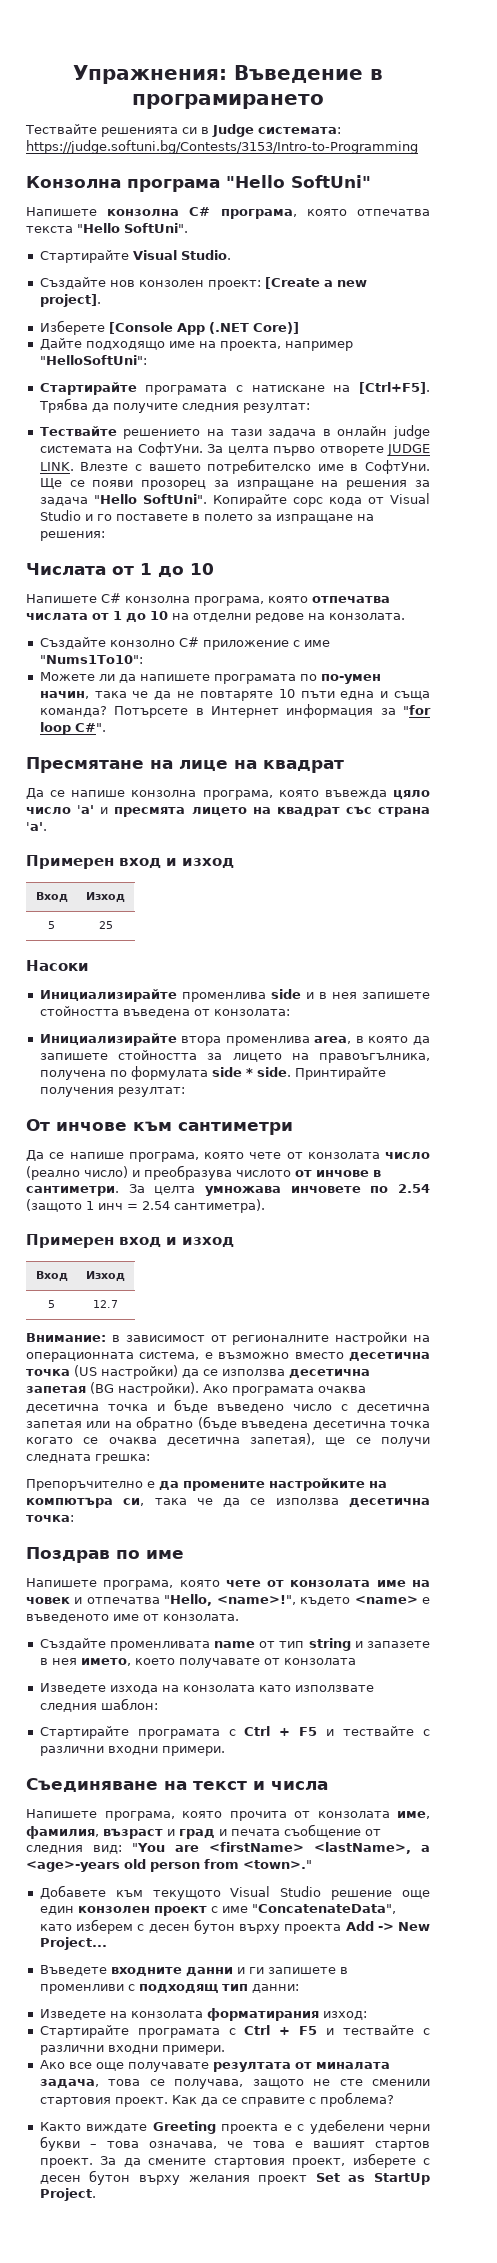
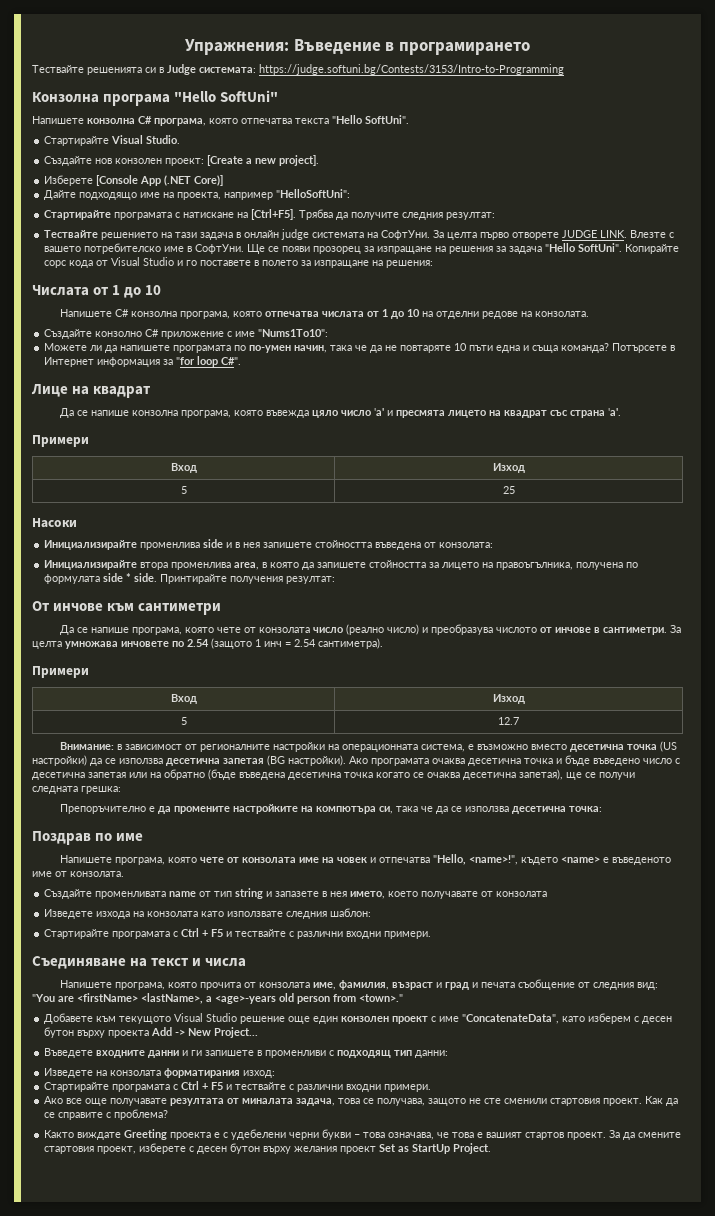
- Пресмятане на лице на квадрат
+ Лице на квадрат
  Да се напише конзолна програма, която въвежда цяло число 'a' и пресмята лицето на квадрат със страна 'a'.
- Примерен вход и изход
+ Примери
  За целта умножава инчовете по 2.54 (защото 1 инч = 2.54 сантиметра).
- Примерен вход и изход
+ Примери

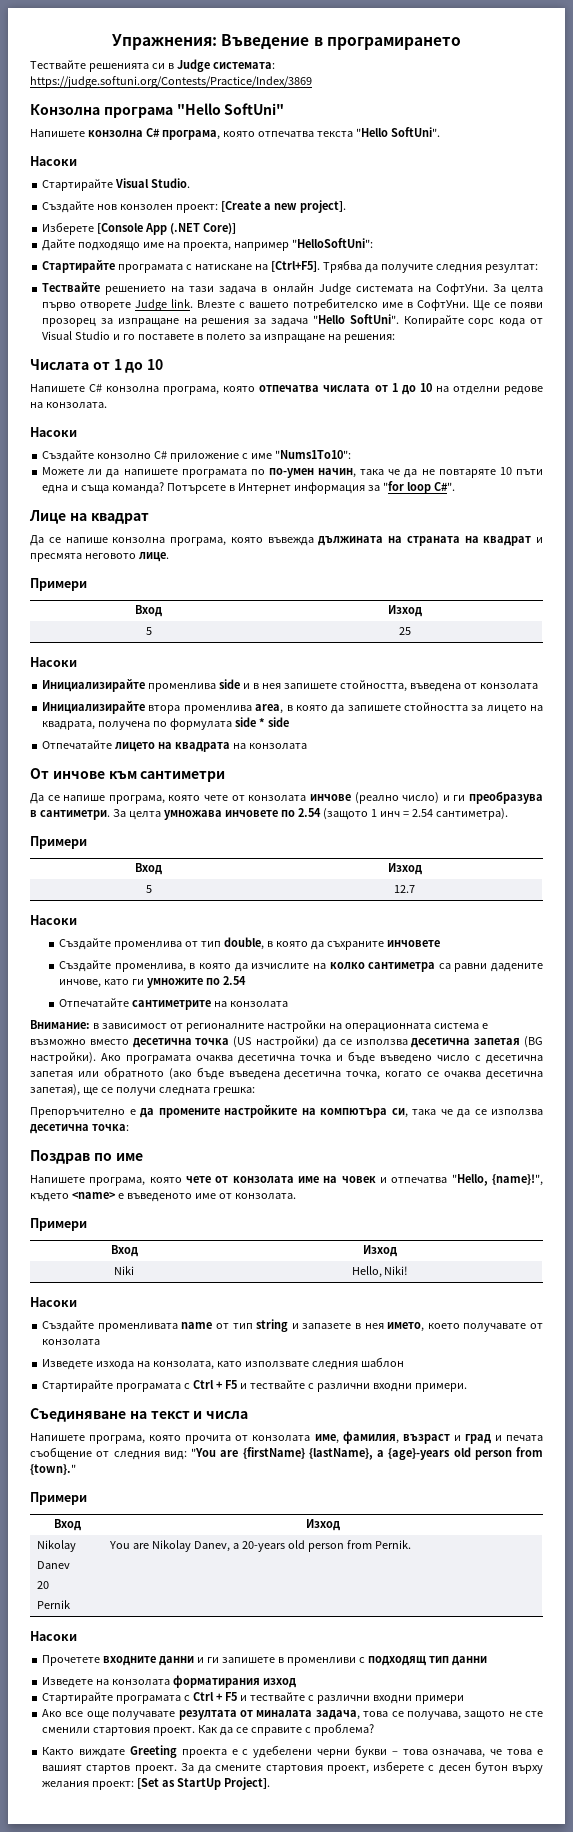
- Тествайте решенията си в Judge системата: https://judge.softuni.bg/Contests/3153/Intro-to-Programming
+ Тествайте решенията си в Judge системата: https://judge.softuni.org/Contests/Practice/Index/3869
  Напишете конзолна C# програма, която отпечатва текста "Hello SoftUni".
+ Насоки
- Тествайте решението на тази задача в онлайн judge системата на СофтУни.
+ Тествайте решението на тази задача в онлайн Judge системата на СофтУни.
- За целта първо отворете JUDGE LINK.
+ За целта първо отворете Judge link.
  Напишете C# конзолна програма, която отпечатва числата от 1 до 10 на отделни редове на конзолата.
+ Насоки
- Да се напише конзолна програма, която въвежда цяло число 'a' и пресмята лицето на квадрат със страна 'a'.
+ Да се напише конзолна програма, която въвежда дължината на страната на квадрат и пресмята неговото лице.
- Инициализирайте променлива side и в нея запишете стойността въведена от конзолата:
+ Инициализирайте променлива side и в нея запишете стойността, въведена от конзолата
- Инициализирайте втора променлива area, в която да запишете стойността за лицето на правоъгълника, получена по формулата side * side. Принтирайте получения резултат:
+ Инициализирайте втора променлива area, в която да запишете стойността за лицето на квадрата, получена по формулата side * side
+ Отпечатайте лицето на квадрата на конзолата
- Да се напише програма, която чете от конзолата число (реално число) и преобразува числото от инчове в сантиметри.
+ Да се напише програма, която чете от конзолата инчове (реално число) и ги преобразува в сантиметри.
  5 | 12.7
+ Насоки
+ Създайте променлива от тип double, в която да съхраните инчовете
+ Създайте променлива, в която да изчислите на колко сантиметра са равни дадените инчове, като ги умножите по 2.54
+ Отпечатайте сантиметрите на конзолата
- Внимание: в зависимост от регионалните настройки на операционната система, е възможно вместо десетична точка (US настройки) да се използва десетична запетая (BG настройки).
+ Внимание: в зависимост от регионалните настройки на операционната система е възможно вместо десетична точка (US настройки) да се използва десетична запетая (BG настройки).
- Ако програмата очаква десетична точка и бъде въведено число с десетична запетая или на обратно (бъде въведена десетична точка когато се очаква десетична запетая), ще се получи следната грешка:
+ Ако програмата очаква десетична точка и бъде въведено число с десетична запетая или обратното (ако бъде въведена десетична точка, когато се очаква десетична запетая), ще се получи следната грешка:
- Напишете програма, която чете от конзолата име на човек и отпечатва "Hello, <name>!", където <name> е въведеното име от конзолата.
+ Напишете програма, която чете от конзолата име на човек и отпечатва "Hello, {name}!", където <name> е въведеното име от конзолата.
+ Примери
+ Вход | Изход
+ Niki | Hello, Niki!
+ Насоки
- Изведете изхода на конзолата като използвате следния шаблон:
+ Изведете изхода на конзолата, като използвате следния шаблон
- Напишете програма, която прочита от конзолата име, фамилия, възраст и град и печата съобщение от следния вид: "You are <firstName> <lastName>, a <age>-years old person from <town>."
- Добавете към текущото Visual Studio решение още един конзолен проект с име "ConcatenateData", като изберем с десен бутон върху проекта Add -> New Project...
- Въведете входните данни и ги запишете в променливи с подходящ тип данни:
+ Напишете програма, която прочита от конзолата име, фамилия, възраст и град и печата съобщение от следния вид: "You are {firstName} {lastName}, a {age}-years old person from {town}."
+ Примери
+ Вход | Изход
+ Nikolay
+ Danev
+ 20
+ Pernik | You are Nikolay Danev, a 20-years old person from Pernik.
+ Насоки
+ Прочетете входните данни и ги запишете в променливи с подходящ тип данни
- Изведете на конзолата форматирания изход:
- Стартирайте програмата с Ctrl + F5 и тествайте с различни входни примери.
+ Изведете на конзолата форматирания изход
+ Стартирайте програмата с Ctrl + F5 и тествайте с различни входни примери
- За да смените стартовия проект, изберете с десен бутон върху желания проект Set as StartUp Project.
+ За да смените стартовия проект, изберете с десен бутон върху желания проект: [Set as StartUp Project].

